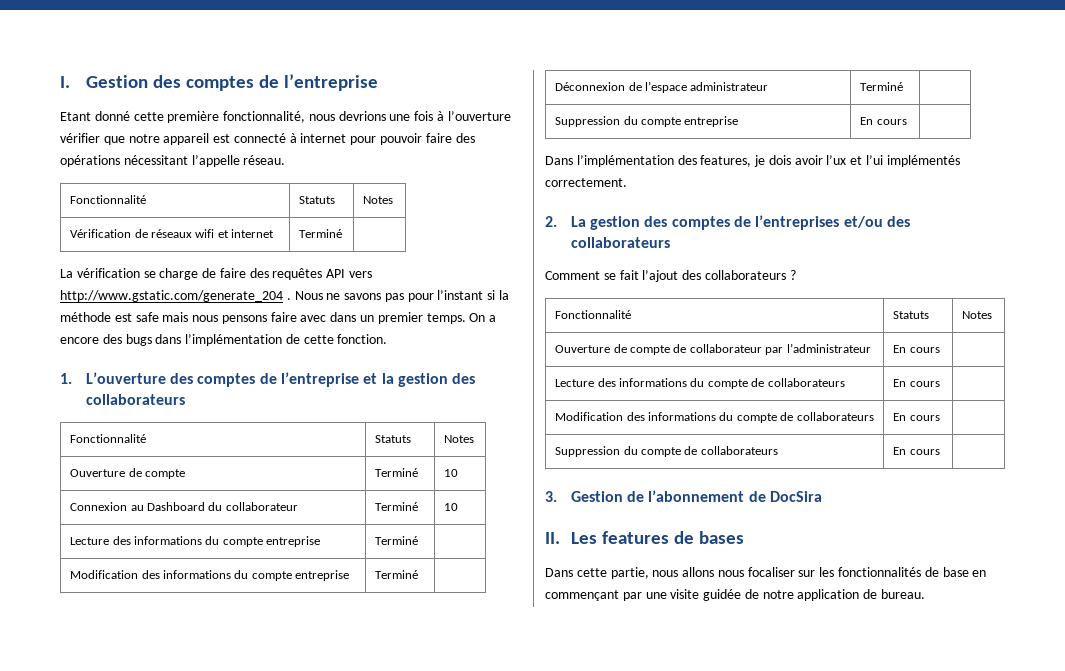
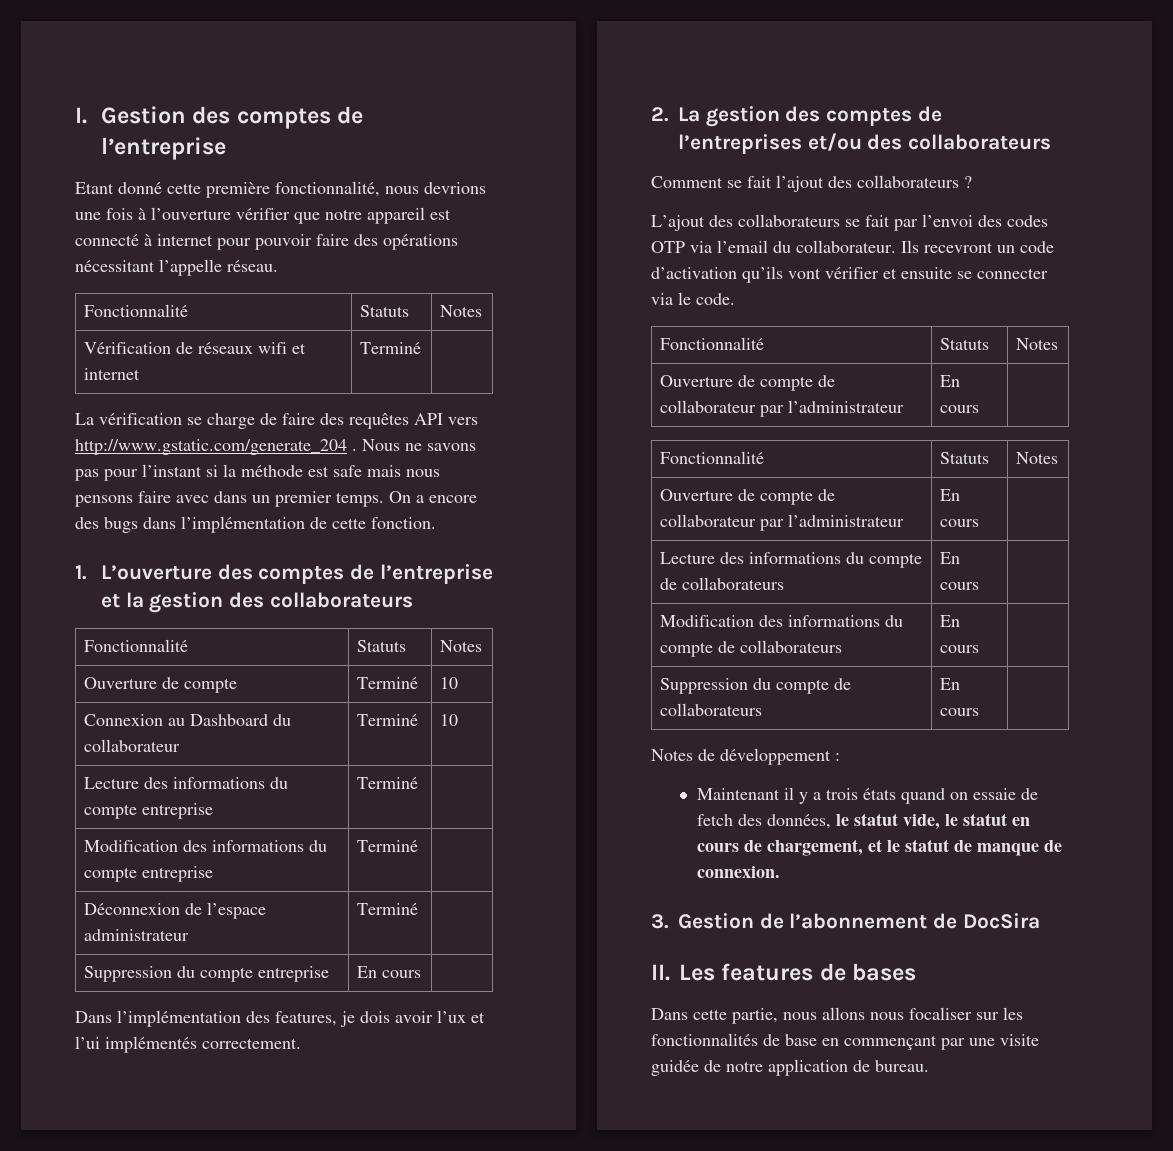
+ L’ajout des collaborateurs se fait par l’envoi des codes OTP via l’email du collaborateur. Ils recevront un code d’activation qu’ils vont vérifier et ensuite se connecter via le code.
+ Fonctionnalité | Statuts | Notes
+ Ouverture de compte de collaborateur par l’administrateur | En cours |
+ Notes de développement :
+ Maintenant il y a trois états quand on essaie de fetch des données, le statut vide, le statut en cours de chargement, et le statut de manque de connexion.

